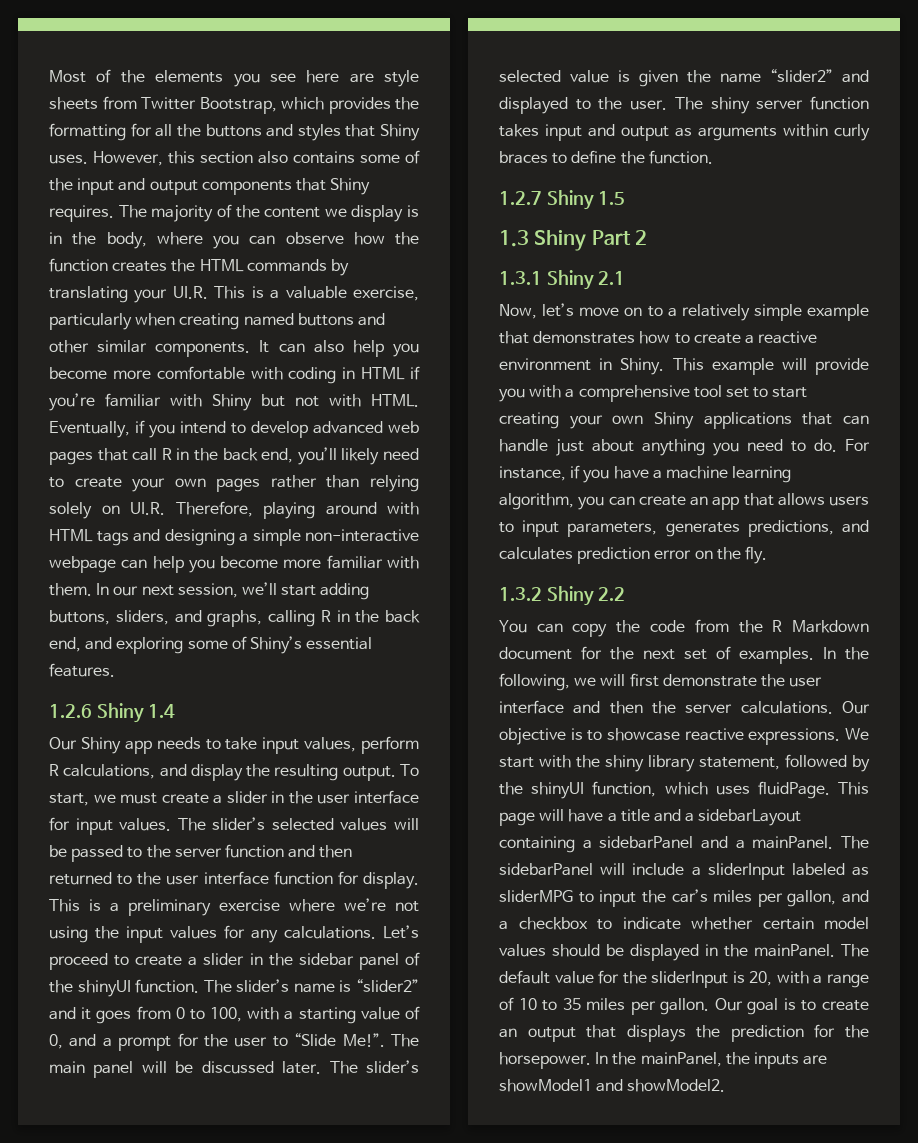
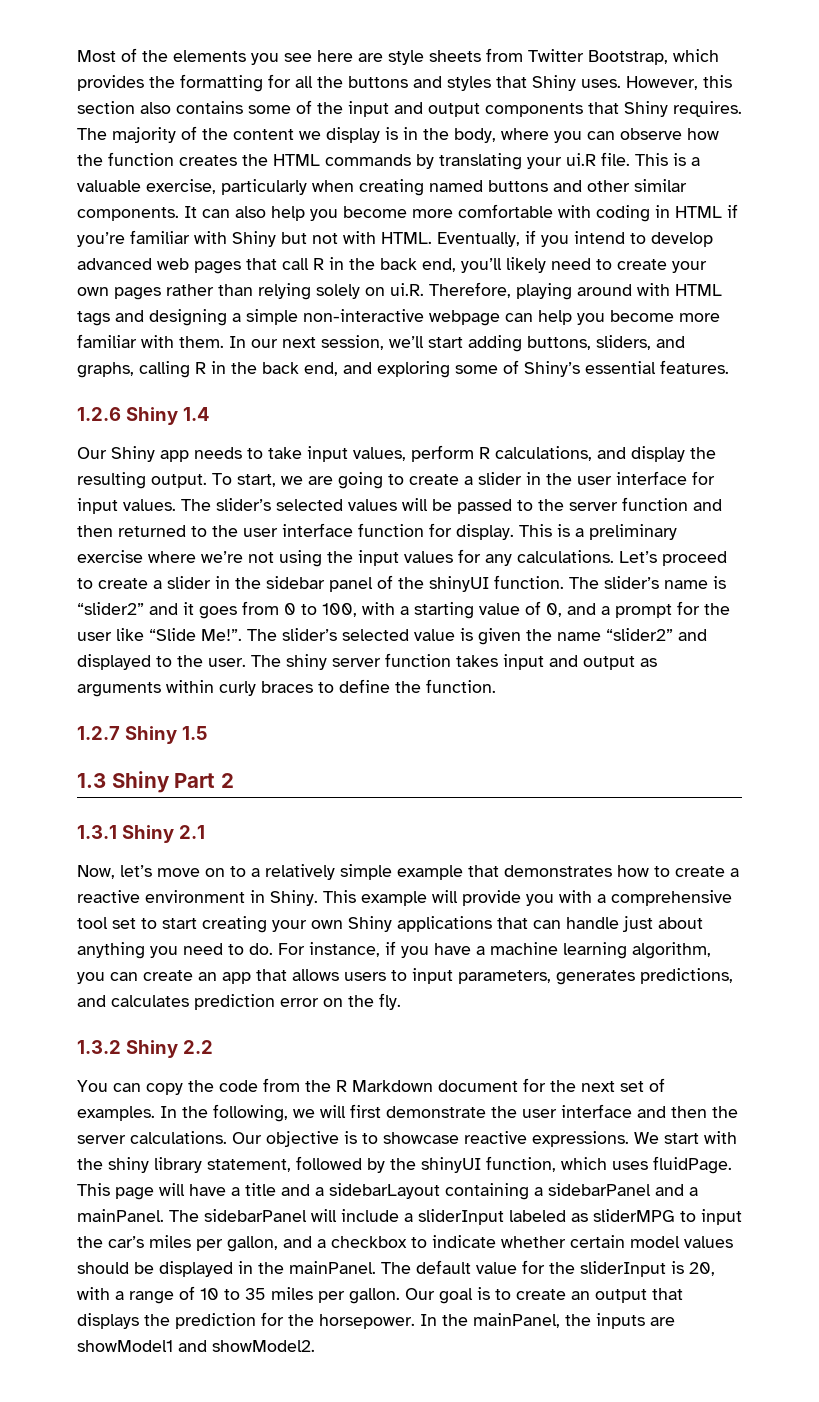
- The majority of the content we display is in the body, where you can observe how the function creates the HTML commands by translating your UI.R. This is a valuable exercise, particularly when creating named buttons and other similar components.
+ The majority of the content we display is in the body, where you can observe how the function creates the HTML commands by translating your ui.R file. This is a valuable exercise, particularly when creating named buttons and other similar components.
- Eventually, if you intend to develop advanced web pages that call R in the back end, you’ll likely need to create your own pages rather than relying solely on UI.R. Therefore, playing around with HTML tags and designing a simple non-interactive webpage can help you become more familiar with them.
+ Eventually, if you intend to develop advanced web pages that call R in the back end, you’ll likely need to create your own pages rather than relying solely on ui.R. Therefore, playing around with HTML tags and designing a simple non-interactive webpage can help you become more familiar with them.
- To start, we must create a slider in the user interface for input values.
+ To start, we are going to create a slider in the user interface for input values.
- The slider’s name is “slider2” and it goes from 0 to 100, with a starting value of 0, and a prompt for the user to “Slide Me!”.
+ The slider’s name is “slider2” and it goes from 0 to 100, with a starting value of 0, and a prompt for the user like “Slide Me!”.
- The main panel will be discussed later. The slider’s selected value is given the name “slider2” and displayed to the user.
+ The slider’s selected value is given the name “slider2” and displayed to the user.

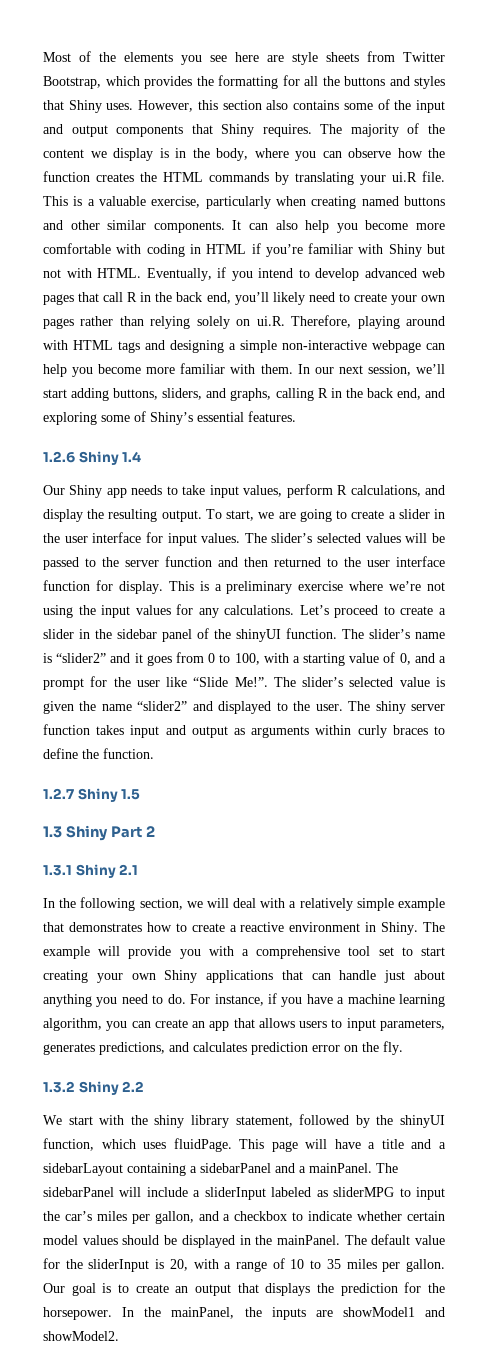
- Now, let’s move on to a relatively simple example that demonstrates how to create a reactive environment in Shiny.
+ In the following section, we will deal with a relatively simple example that demonstrates how to create a reactive environment in Shiny.
- This example will provide you with a comprehensive tool set to start creating your own Shiny applications that can handle just about anything you need to do.
+ The example will provide you with a comprehensive tool set to start creating your own Shiny applications that can handle just about anything you need to do.
- You can copy the code from the R Markdown document for the next set of examples. In the following, we will first demonstrate the user interface and then the server calculations. Our objective is to showcase reactive expressions.

